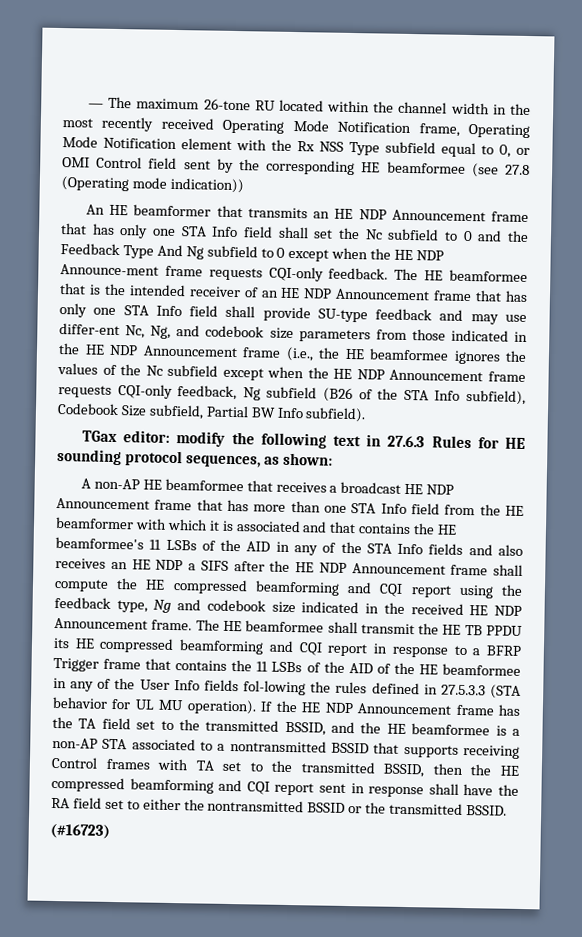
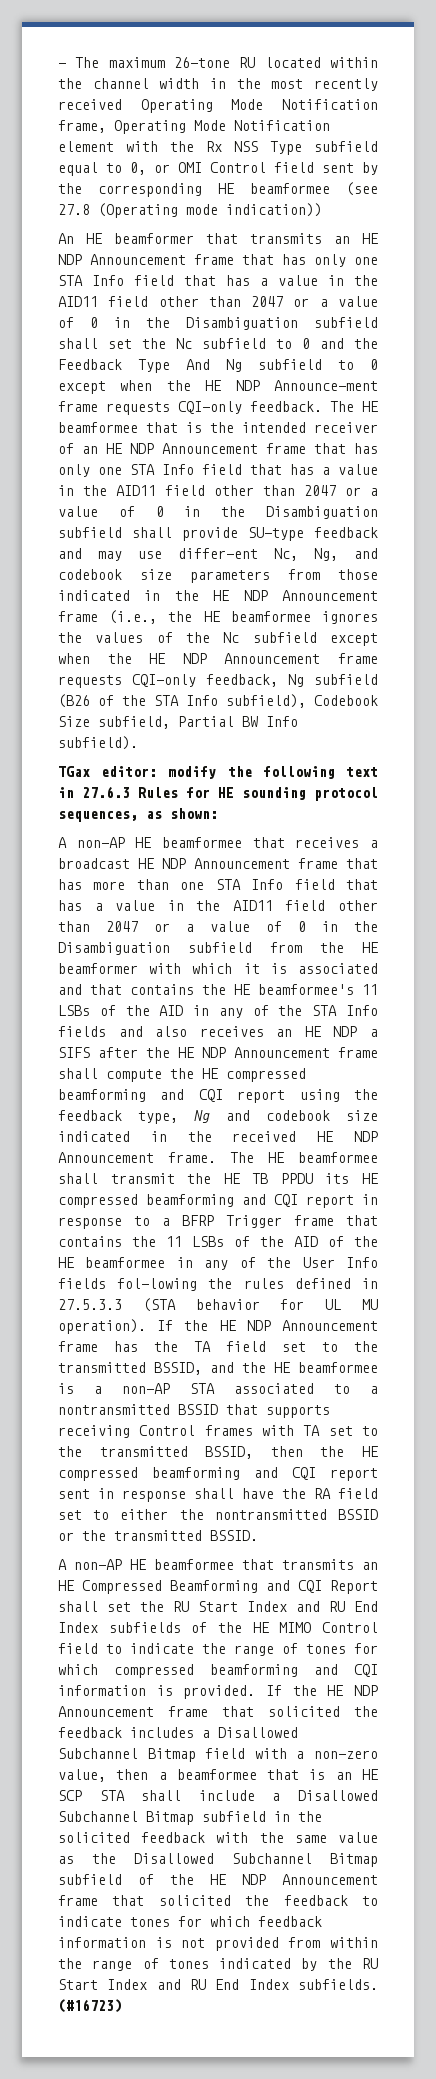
- An HE beamformer that transmits an HE NDP Announcement frame that has only one STA Info field shall set the Nc subfield to 0 and the Feedback Type And Ng subfield to 0 except when the HE NDP Announce-ment frame requests CQI-only feedback.
+ An HE beamformer that transmits an HE NDP Announcement frame that has only one STA Info field that has a value in the AID11 field other than 2047 or a value of 0 in the Disambiguation subfield shall set the Nc subfield to 0 and the Feedback Type And Ng subfield to 0 except when the HE NDP Announce-ment frame requests CQI-only feedback.
- The HE beamformee that is the intended receiver of an HE NDP Announcement frame that has only one STA Info field shall provide SU-type feedback and may use differ-ent Nc, Ng, and codebook size parameters from those indicated in the HE NDP Announcement frame (i.e., the HE beamformee ignores the values of the Nc subfield except when the HE NDP Announcement frame requests CQI-only feedback, Ng subfield (B26 of the STA Info subfield), Codebook Size subfield, Partial BW Info subfield).
+ The HE beamformee that is the intended receiver of an HE NDP Announcement frame that has only one STA Info field that has a value in the AID11 field other than 2047 or a value of 0 in the Disambiguation subfield shall provide SU-type feedback and may use differ-ent Nc, Ng, and codebook size parameters from those indicated in the HE NDP Announcement frame (i.e., the HE beamformee ignores the values of the Nc subfield except when the HE NDP Announcement frame requests CQI-only feedback, Ng subfield (B26 of the STA Info subfield), Codebook Size subfield, Partial BW Info subfield).
- A non-AP HE beamformee that receives a broadcast HE NDP Announcement frame that has more than one STA Info field from the HE beamformer with which it is associated and that contains the HE beamformee's 11 LSBs of the AID in any of the STA Info fields and also receives an HE NDP a SIFS after the HE NDP Announcement frame shall compute the HE compressed beamforming and CQI report using the feedback type, Ng and codebook size indicated in the received HE NDP Announcement frame.
+ A non-AP HE beamformee that receives a broadcast HE NDP Announcement frame that has more than one STA Info field that has a value in the AID11 field other than 2047 or a value of 0 in the Disambiguation subfield from the HE beamformer with which it is associated and that contains the HE beamformee's 11 LSBs of the AID in any of the STA Info fields and also receives an HE NDP a SIFS after the HE NDP Announcement frame shall compute the HE compressed beamforming and CQI report using the feedback type, Ng and codebook size indicated in the received HE NDP Announcement frame.
+ A non-AP HE beamformee that transmits an HE Compressed Beamforming and CQI Report shall set the RU Start Index and RU End Index subfields of the HE MIMO Control field to indicate the range of tones for which compressed beamforming and CQI information is provided. If the HE NDP Announcement frame that solicited the feedback includes a Disallowed Subchannel Bitmap field with a non-zero value, then a beamformee that is an HE SCP STA shall include a Disallowed Subchannel Bitmap subfield in the solicited feedback with the same value as the Disallowed Subchannel Bitmap subfield of the HE NDP Announcement frame that solicited the feedback to indicate tones for which feedback information is not provided from within the range of tones indicated by the RU Start Index and RU End Index subfields.

